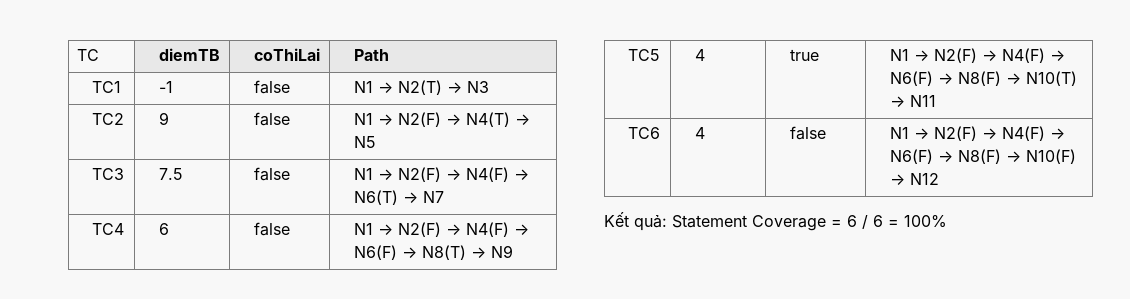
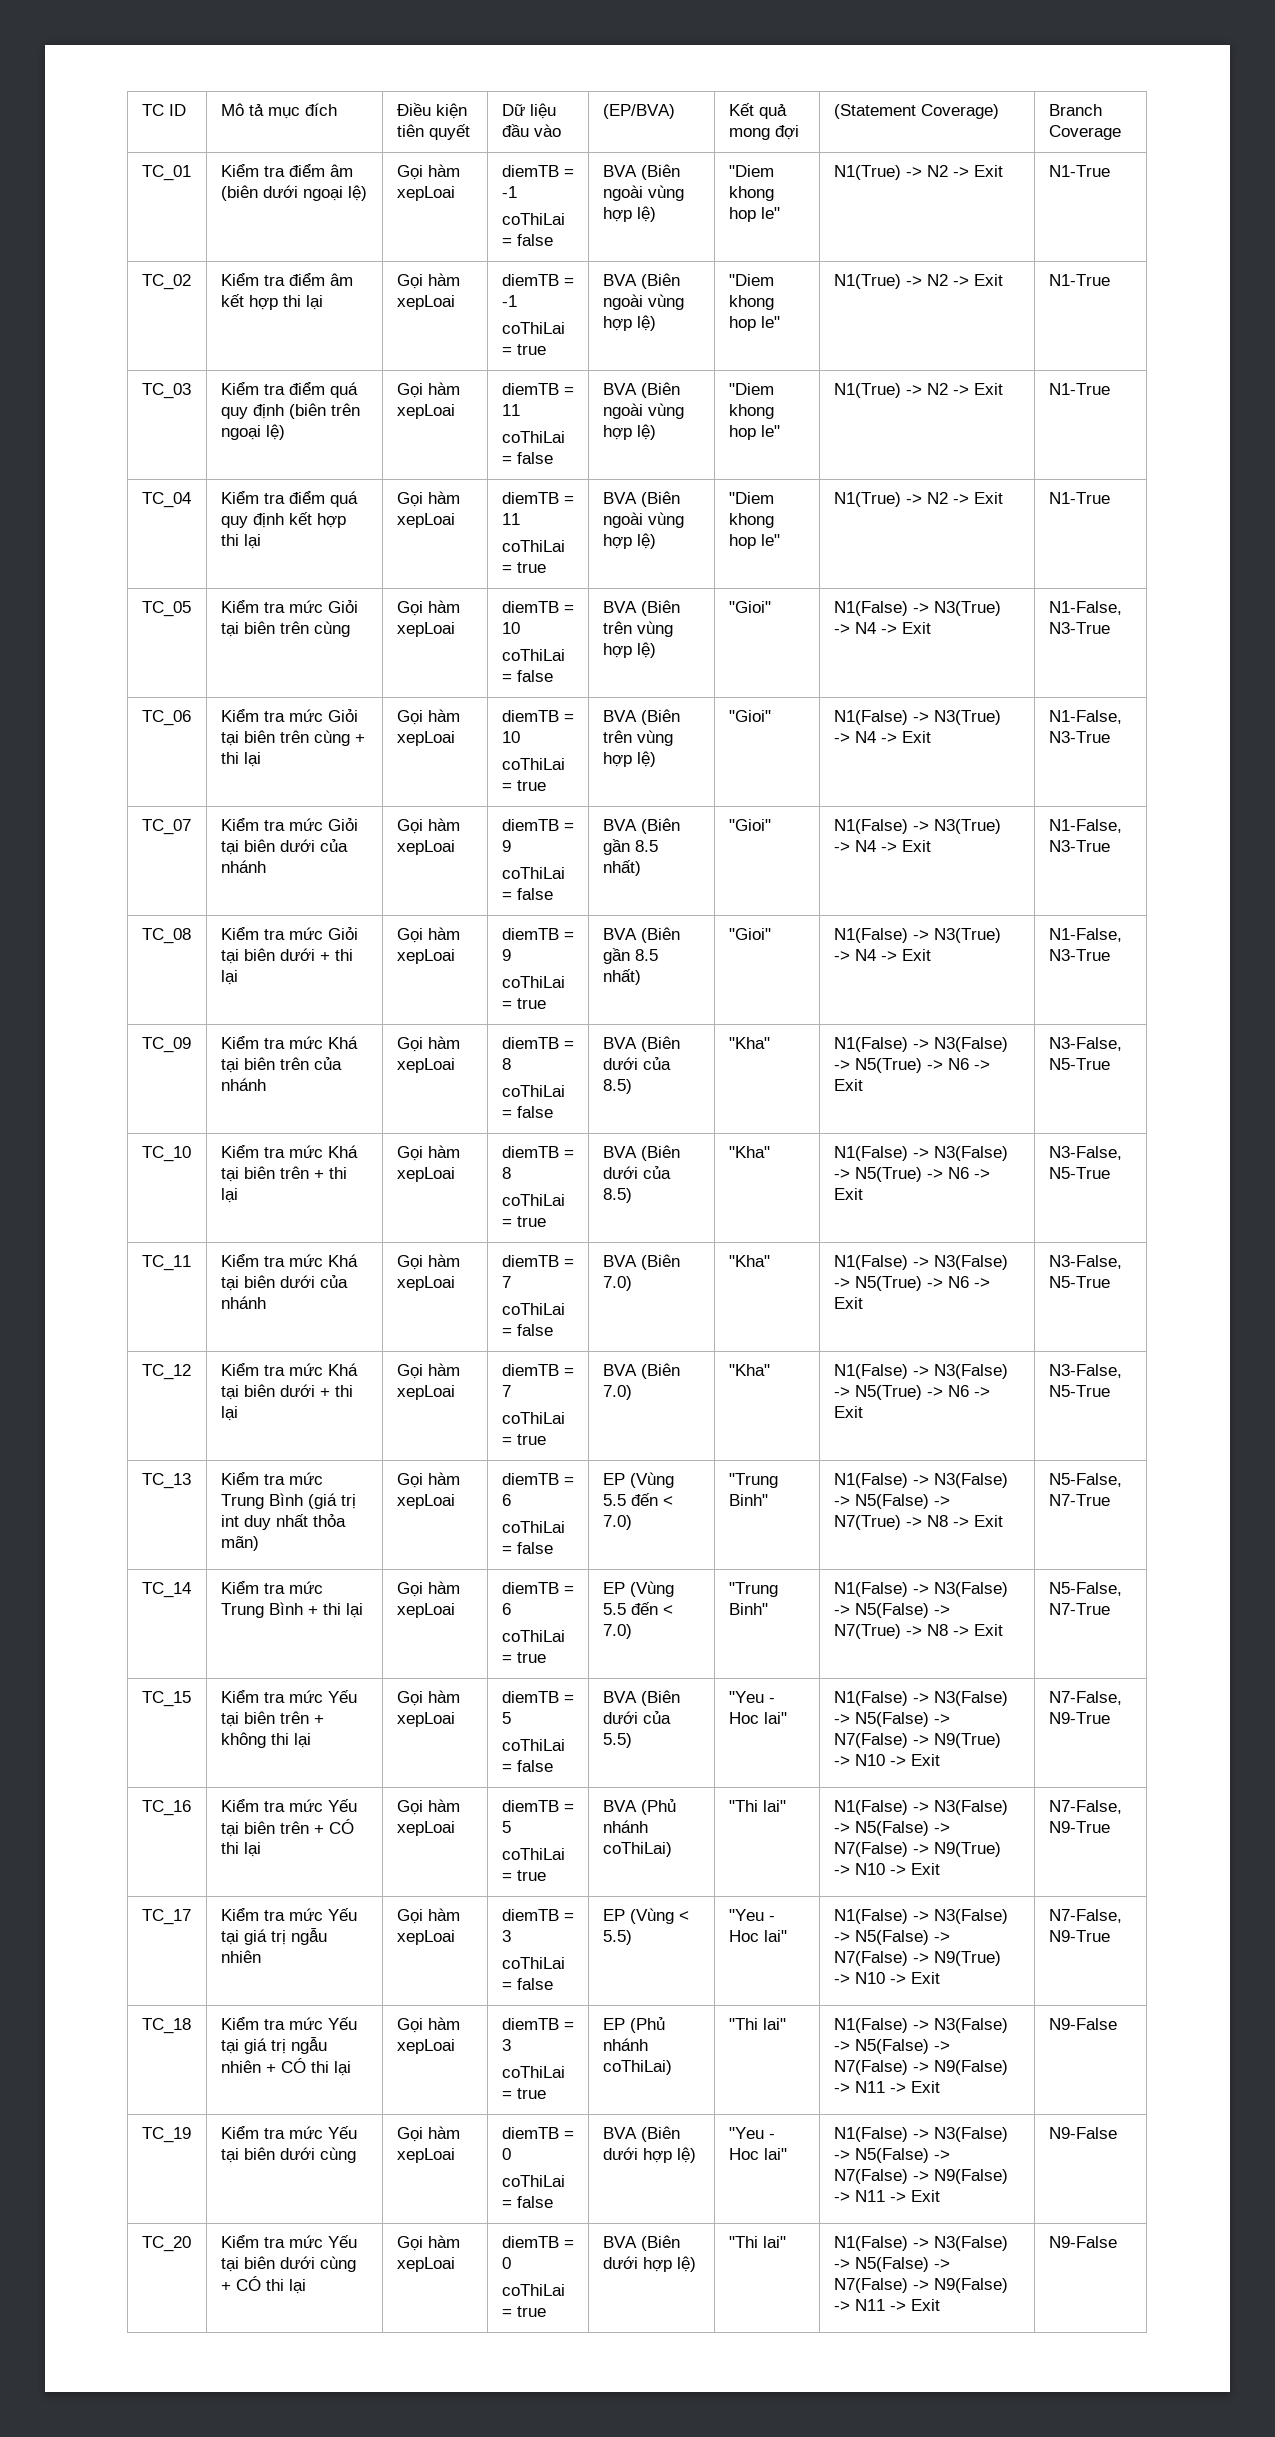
- TC | diemTB | coThiLai | Path
- TC1 | -1 | false | N1 → N2(T) → N3
- TC2 | 9 | false | N1 → N2(F) → N4(T) → N5
- TC3 | 7.5 | false | N1 → N2(F) → N4(F) → N6(T) → N7
- TC4 | 6 | false | N1 → N2(F) → N4(F) → N6(F) → N8(T) → N9
- TC5 | 4 | true | N1 → N2(F) → N4(F) → N6(F) → N8(F) → N10(T) → N11
- TC6 | 4 | false | N1 → N2(F) → N4(F) → N6(F) → N8(F) → N10(F) → N12
- Kết quả: Statement Coverage = 6 / 6 = 100%
+ TC ID | Mô tả mục đích | Điều kiện tiên quyết | Dữ liệu đầu vào | (EP/BVA) | Kết quả mong đợi | (Statement Coverage) | Branch Coverage
+ TC_01 | Kiểm tra điểm âm (biên dưới ngoại lệ) | Gọi hàm xepLoai | diemTB = -1
+ coThiLai = false | BVA (Biên ngoài vùng hợp lệ) | "Diem khong hop le" | N1(True) -> N2 -> Exit | N1-True
+ TC_02 | Kiểm tra điểm âm kết hợp thi lại | Gọi hàm xepLoai | diemTB = -1
+ coThiLai = true | BVA (Biên ngoài vùng hợp lệ) | "Diem khong hop le" | N1(True) -> N2 -> Exit | N1-True
+ TC_03 | Kiểm tra điểm quá quy định (biên trên ngoại lệ) | Gọi hàm xepLoai | diemTB = 11
+ coThiLai = false | BVA (Biên ngoài vùng hợp lệ) | "Diem khong hop le" | N1(True) -> N2 -> Exit | N1-True
+ TC_04 | Kiểm tra điểm quá quy định kết hợp thi lại | Gọi hàm xepLoai | diemTB = 11
+ coThiLai = true | BVA (Biên ngoài vùng hợp lệ) | "Diem khong hop le" | N1(True) -> N2 -> Exit | N1-True
+ TC_05 | Kiểm tra mức Giỏi tại biên trên cùng | Gọi hàm xepLoai | diemTB = 10
+ coThiLai = false | BVA (Biên trên vùng hợp lệ) | "Gioi" | N1(False) -> N3(True) -> N4 -> Exit | N1-False, N3-True
+ TC_06 | Kiểm tra mức Giỏi tại biên trên cùng + thi lại | Gọi hàm xepLoai | diemTB = 10
+ coThiLai = true | BVA (Biên trên vùng hợp lệ) | "Gioi" | N1(False) -> N3(True) -> N4 -> Exit | N1-False, N3-True
+ TC_07 | Kiểm tra mức Giỏi tại biên dưới của nhánh | Gọi hàm xepLoai | diemTB = 9
+ coThiLai = false | BVA (Biên gần 8.5 nhất) | "Gioi" | N1(False) -> N3(True) -> N4 -> Exit | N1-False, N3-True
+ TC_08 | Kiểm tra mức Giỏi tại biên dưới + thi lại | Gọi hàm xepLoai | diemTB = 9
+ coThiLai = true | BVA (Biên gần 8.5 nhất) | "Gioi" | N1(False) -> N3(True) -> N4 -> Exit | N1-False, N3-True
+ TC_09 | Kiểm tra mức Khá tại biên trên của nhánh | Gọi hàm xepLoai | diemTB = 8
+ coThiLai = false | BVA (Biên dưới của 8.5) | "Kha" | N1(False) -> N3(False) -> N5(True) -> N6 -> Exit | N3-False, N5-True
+ TC_10 | Kiểm tra mức Khá tại biên trên + thi lại | Gọi hàm xepLoai | diemTB = 8
+ coThiLai = true | BVA (Biên dưới của 8.5) | "Kha" | N1(False) -> N3(False) -> N5(True) -> N6 -> Exit | N3-False, N5-True
+ TC_11 | Kiểm tra mức Khá tại biên dưới của nhánh | Gọi hàm xepLoai | diemTB = 7
+ coThiLai = false | BVA (Biên 7.0) | "Kha" | N1(False) -> N3(False) -> N5(True) -> N6 -> Exit | N3-False, N5-True
+ TC_12 | Kiểm tra mức Khá tại biên dưới + thi lại | Gọi hàm xepLoai | diemTB = 7
+ coThiLai = true | BVA (Biên 7.0) | "Kha" | N1(False) -> N3(False) -> N5(True) -> N6 -> Exit | N3-False, N5-True
+ TC_13 | Kiểm tra mức Trung Bình (giá trị int duy nhất thỏa mãn) | Gọi hàm xepLoai | diemTB = 6
+ coThiLai = false | EP (Vùng 5.5 đến < 7.0) | "Trung Binh" | N1(False) -> N3(False) -> N5(False) -> N7(True) -> N8 -> Exit | N5-False, N7-True
+ TC_14 | Kiểm tra mức Trung Bình + thi lại | Gọi hàm xepLoai | diemTB = 6
+ coThiLai = true | EP (Vùng 5.5 đến < 7.0) | "Trung Binh" | N1(False) -> N3(False) -> N5(False) -> N7(True) -> N8 -> Exit | N5-False, N7-True
+ TC_15 | Kiểm tra mức Yếu tại biên trên + không thi lại | Gọi hàm xepLoai | diemTB = 5
+ coThiLai = false | BVA (Biên dưới của 5.5) | "Yeu - Hoc lai" | N1(False) -> N3(False) -> N5(False) -> N7(False) -> N9(True) -> N10 -> Exit | N7-False, N9-True
+ TC_16 | Kiểm tra mức Yếu tại biên trên + CÓ thi lại | Gọi hàm xepLoai | diemTB = 5
+ coThiLai = true | BVA (Phủ nhánh coThiLai) | "Thi lai" | N1(False) -> N3(False) -> N5(False) -> N7(False) -> N9(True) -> N10 -> Exit | N7-False, N9-True
+ TC_17 | Kiểm tra mức Yếu tại giá trị ngẫu nhiên | Gọi hàm xepLoai | diemTB = 3
+ coThiLai = false | EP (Vùng < 5.5) | "Yeu - Hoc lai" | N1(False) -> N3(False) -> N5(False) -> N7(False) -> N9(True) -> N10 -> Exit | N7-False, N9-True
+ TC_18 | Kiểm tra mức Yếu tại giá trị ngẫu nhiên + CÓ thi lại | Gọi hàm xepLoai | diemTB = 3
+ coThiLai = true | EP (Phủ nhánh coThiLai) | "Thi lai" | N1(False) -> N3(False) -> N5(False) -> N7(False) -> N9(False) -> N11 -> Exit | N9-False
+ TC_19 | Kiểm tra mức Yếu tại biên dưới cùng | Gọi hàm xepLoai | diemTB = 0
+ coThiLai = false | BVA (Biên dưới hợp lệ) | "Yeu - Hoc lai" | N1(False) -> N3(False) -> N5(False) -> N7(False) -> N9(False) -> N11 -> Exit | N9-False
+ TC_20 | Kiểm tra mức Yếu tại biên dưới cùng + CÓ thi lại | Gọi hàm xepLoai | diemTB = 0
+ coThiLai = true | BVA (Biên dưới hợp lệ) | "Thi lai" | N1(False) -> N3(False) -> N5(False) -> N7(False) -> N9(False) -> N11 -> Exit | N9-False

